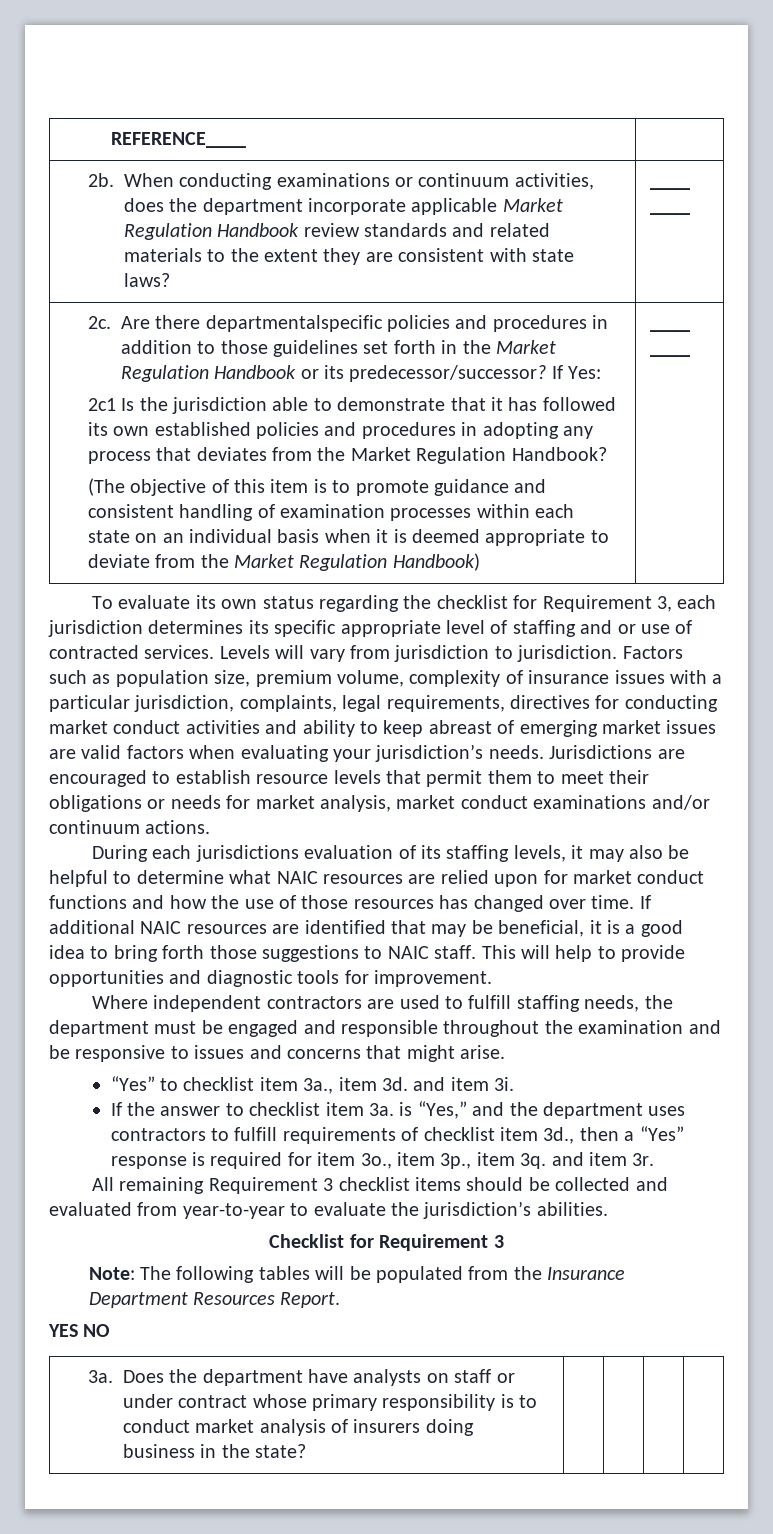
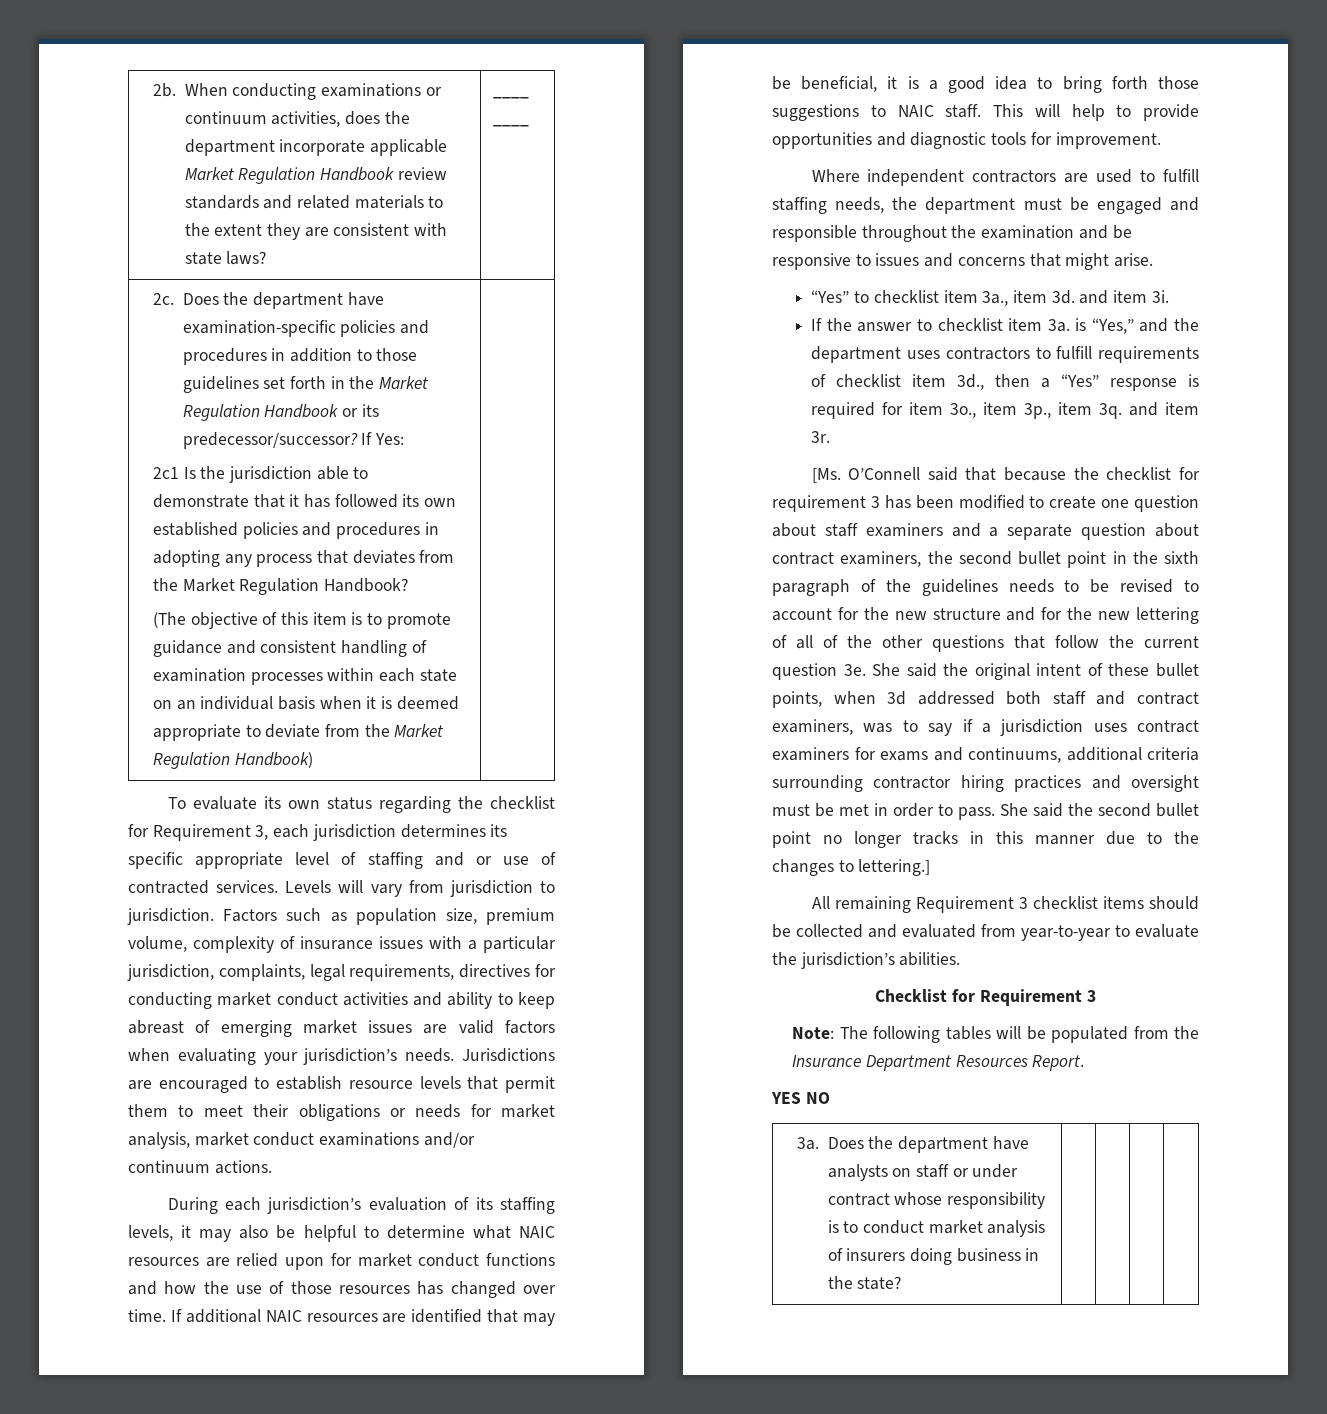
- REFERENCE____ |
- Are there departmentalspecific policies and procedures in addition to those guidelines set forth in the Market Regulation Handbook or its predecessor/successor?
+ Does the department have examination-specific policies and procedures in addition to those guidelines set forth in the Market Regulation Handbook or its predecessor/successor?
- (The objective of this item is to promote guidance and consistent handling of examination processes within each state on an individual basis when it is deemed appropriate to deviate from the Market Regulation Handbook) | ____ ____
+ (The objective of this item is to promote guidance and consistent handling of examination processes within each state on an individual basis when it is deemed appropriate to deviate from the Market Regulation Handbook)
- During each jurisdictions evaluation of its staffing levels, it may also be helpful to determine what NAIC resources are relied upon for market conduct functions and how the use of those resources has changed over time.
+ During each jurisdiction’s evaluation of its staffing levels, it may also be helpful to determine what NAIC resources are relied upon for market conduct functions and how the use of those resources has changed over time.
+ [Ms. O’Connell said that because the checklist for requirement 3 has been modified to create one question about staff examiners and a separate question about contract examiners, the second bullet point in the sixth paragraph of the guidelines needs to be revised to account for the new structure and for the new lettering of all of the other questions that follow the current question 3e. She said the original intent of these bullet points, when 3d addressed both staff and contract examiners, was to say if a jurisdiction uses contract examiners for exams and continuums, additional criteria surrounding contractor hiring practices and oversight must be met in order to pass. She said the second bullet point no longer tracks in this manner due to the changes to lettering.]
- 3a. Does the department have analysts on staff or under contract whose primary responsibility is to conduct market analysis of insurers doing business in the state? | | | |
+ 3a. Does the department have analysts on staff or under contract whose responsibility is to conduct market analysis of insurers doing business in the state? | | | |

